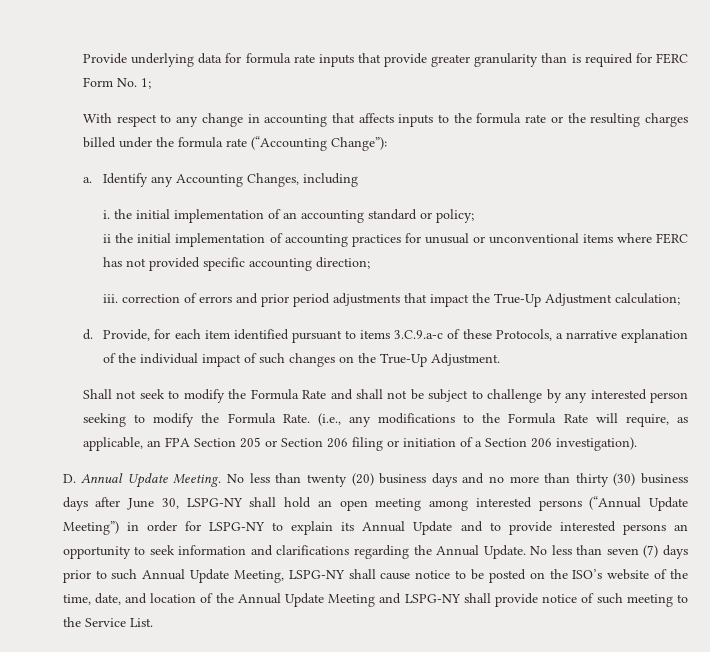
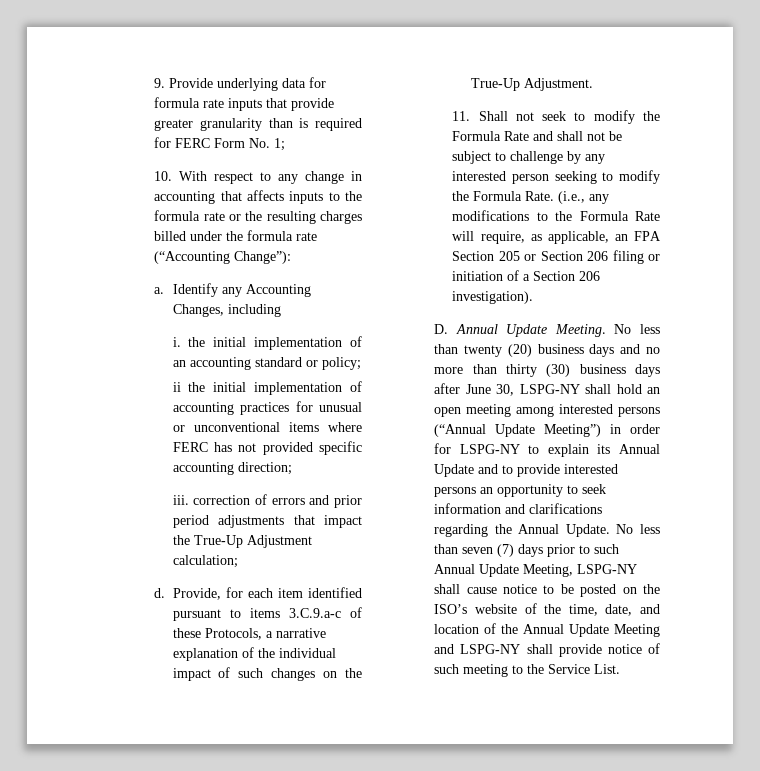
- Provide underlying data for formula rate inputs that provide greater granularity than is required for FERC Form No. 1;
+ 9. Provide underlying data for formula rate inputs that provide greater granularity than is required for FERC Form No. 1;
- With respect to any change in accounting that affects inputs to the formula rate or the resulting charges billed under the formula rate (“Accounting Change”):
+ 10. With respect to any change in accounting that affects inputs to the formula rate or the resulting charges billed under the formula rate (“Accounting Change”):
- Shall not seek to modify the Formula Rate and shall not be subject to challenge by any interested person seeking to modify the Formula Rate.
+ 11. Shall not seek to modify the Formula Rate and shall not be subject to challenge by any interested person seeking to modify the Formula Rate.

